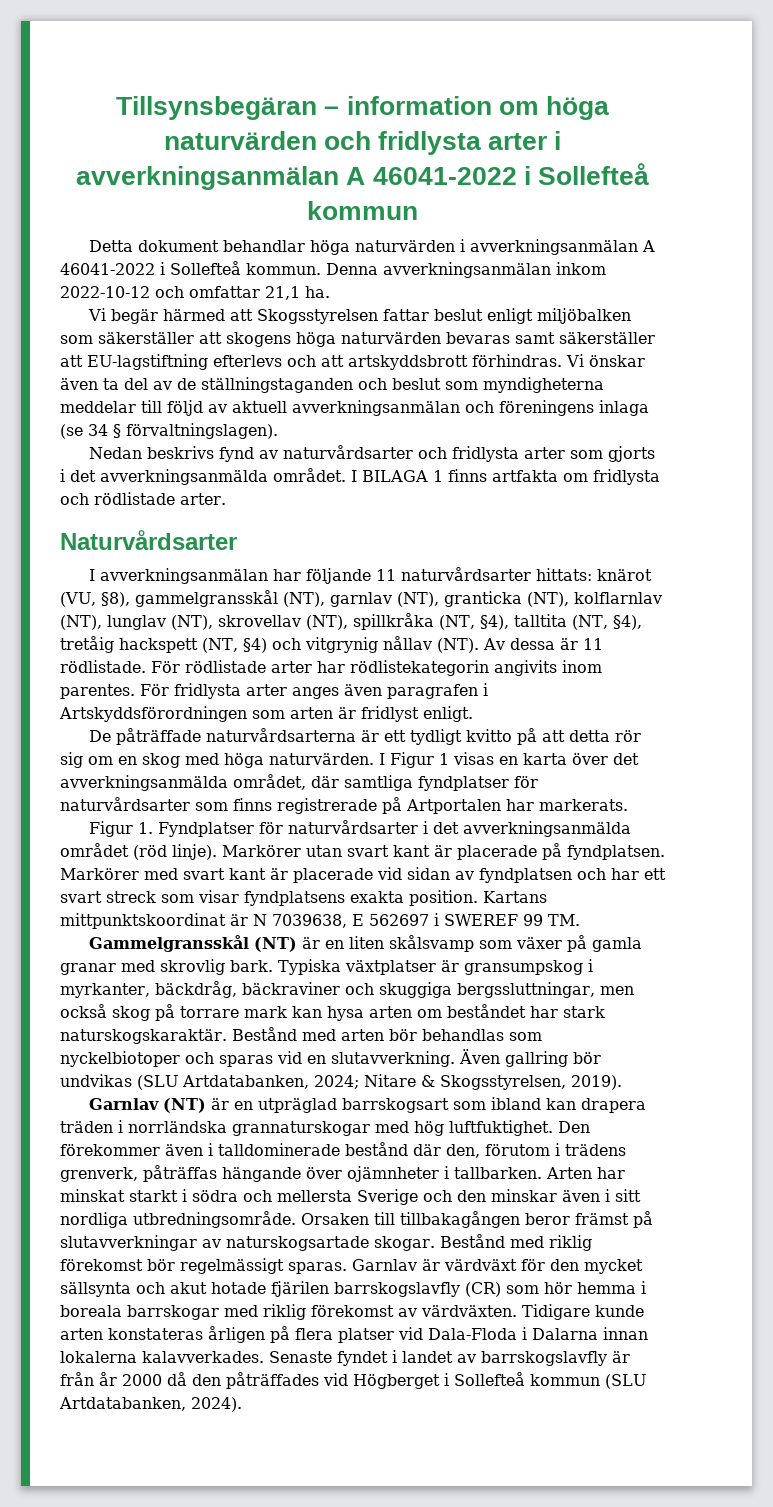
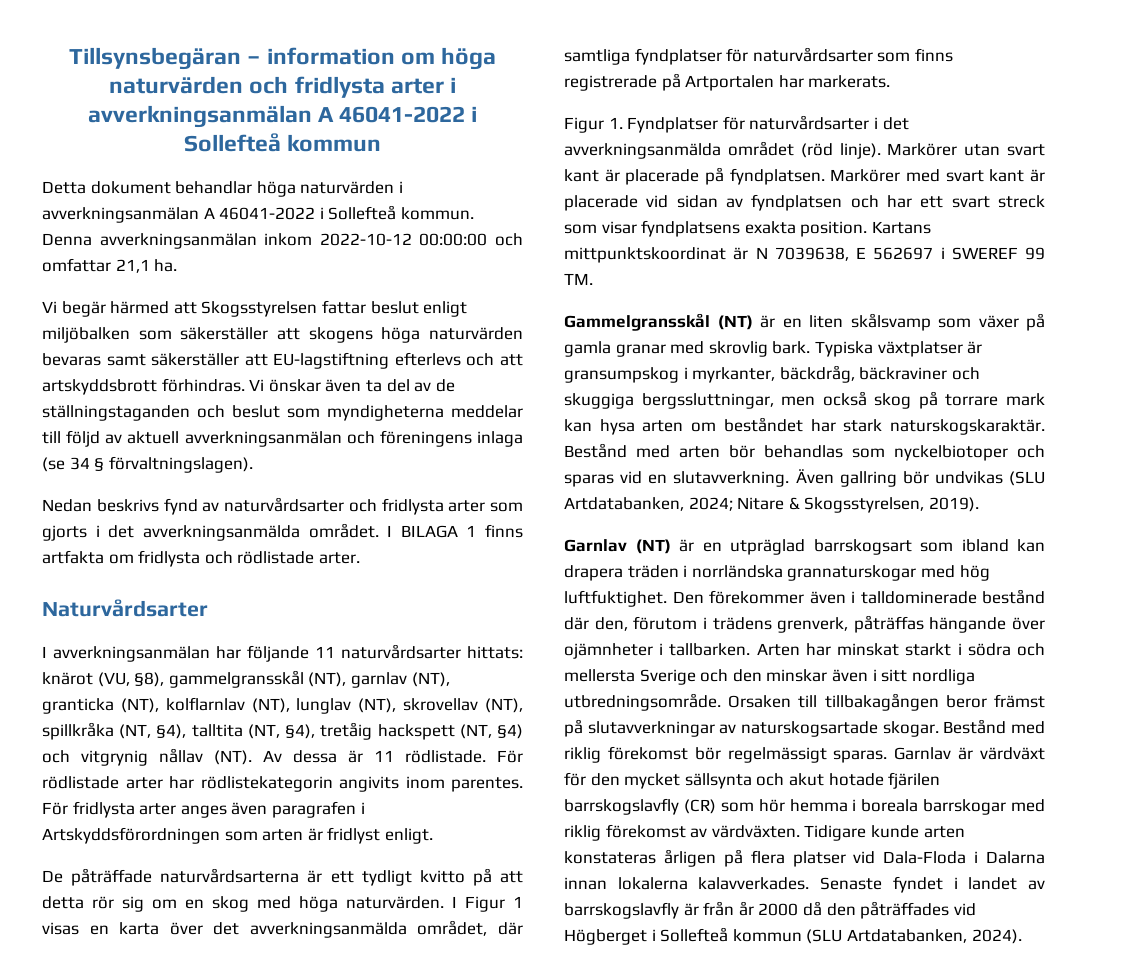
- Denna avverkningsanmälan inkom 2022-10-12 och omfattar 21,1 ha.
+ Denna avverkningsanmälan inkom 2022-10-12 00:00:00 och omfattar 21,1 ha.

